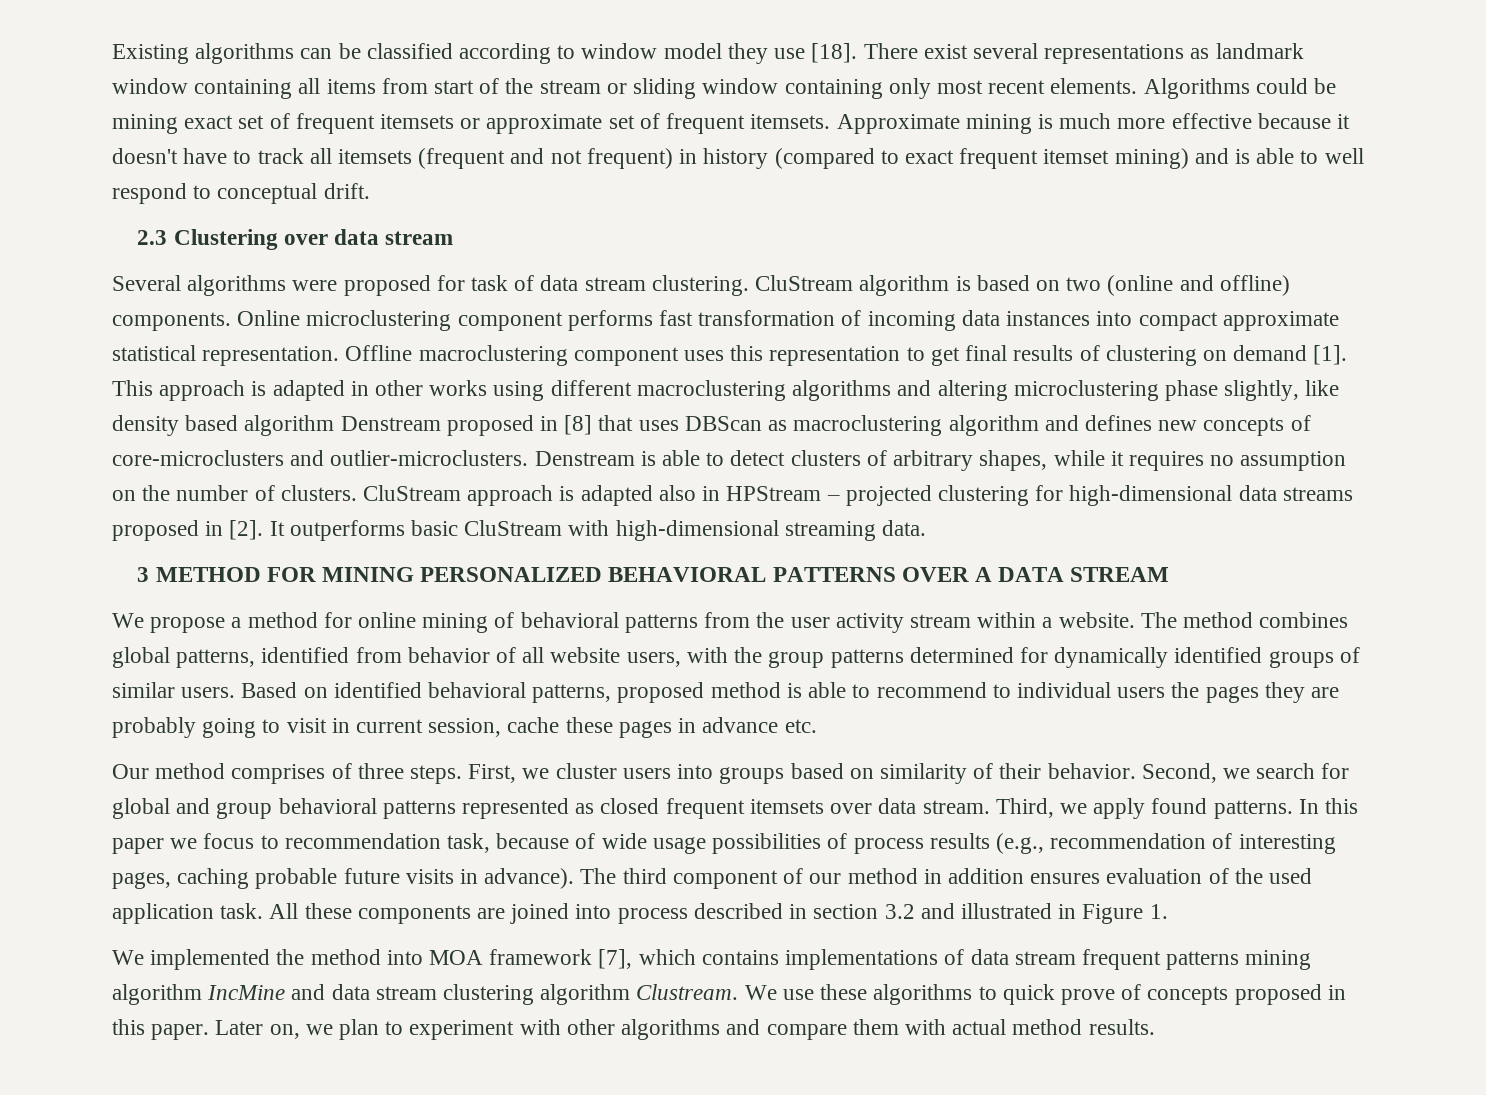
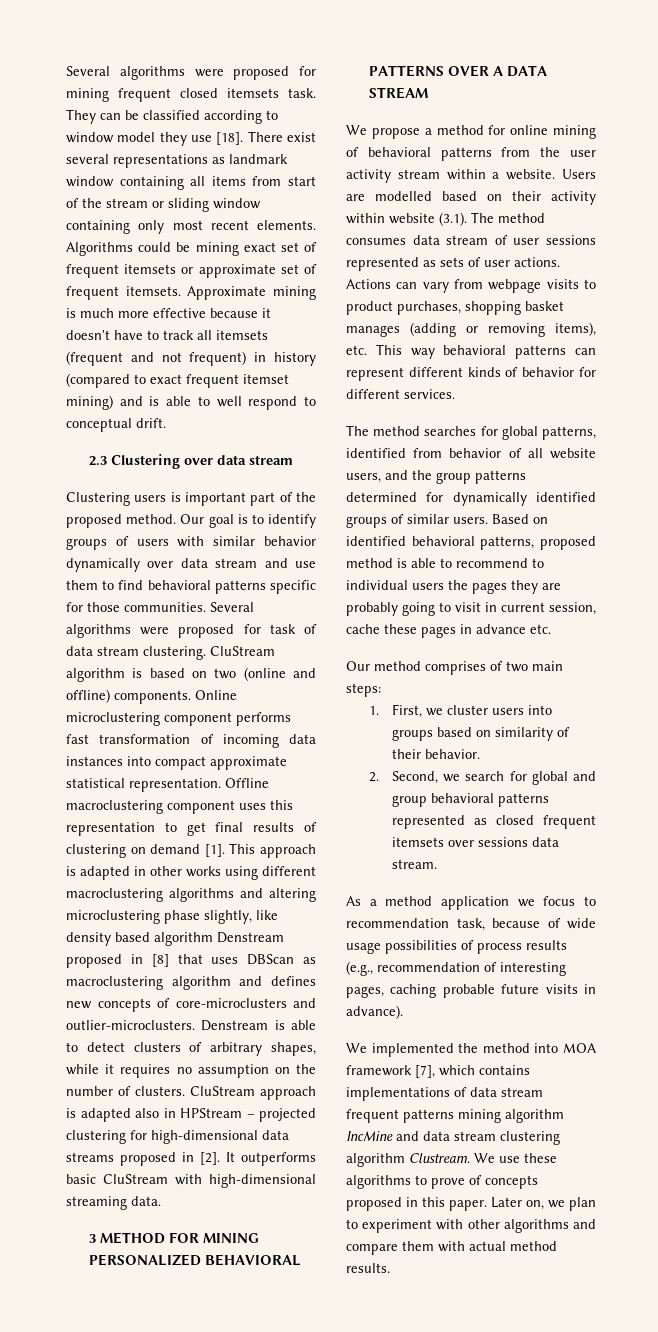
- Existing algorithms can be classified according to window model they use [18].
+ Several algorithms were proposed for mining frequent closed itemsets task. They can be classified according to window model they use [18].
+ Clustering users is important part of the proposed method. Our goal is to identify groups of users with similar behavior dynamically over data stream and use them to find behavioral patterns specific for those communities.
- The method combines global patterns, identified from behavior of all website users, with the group patterns determined for dynamically identified groups of similar users.
+ Users are modelled based on their activity within website (3.1). The method consumes data stream of user sessions represented as sets of user actions. Actions can vary from webpage visits to product purchases, shopping basket manages (adding or removing items), etc. This way behavioral patterns can represent different kinds of behavior for different services.
+ The method searches for global patterns, identified from behavior of all website users, and the group patterns determined for dynamically identified groups of similar users.
- Our method comprises of three steps. First, we cluster users into groups based on similarity of their behavior. Second, we search for global and group behavioral patterns represented as closed frequent itemsets over data stream. Third, we apply found patterns. In this paper we focus to recommendation task, because of wide usage possibilities of process results (e.g., recommendation of interesting pages, caching probable future visits in advance). The third component of our method in addition ensures evaluation of the used application task. All these components are joined into process described in section 3.2 and illustrated in Figure 1.
+ Our method comprises of two main steps:
+ 1. First, we cluster users into groups based on similarity of their behavior.
+ 2. Second, we search for global and group behavioral patterns represented as closed frequent itemsets over sessions data stream.
+ As a method application we focus to recommendation task, because of wide usage possibilities of process results (e.g., recommendation of interesting pages, caching probable future visits in advance).
- We use these algorithms to quick prove of concepts proposed in this paper.
+ We use these algorithms to prove of concepts proposed in this paper.

